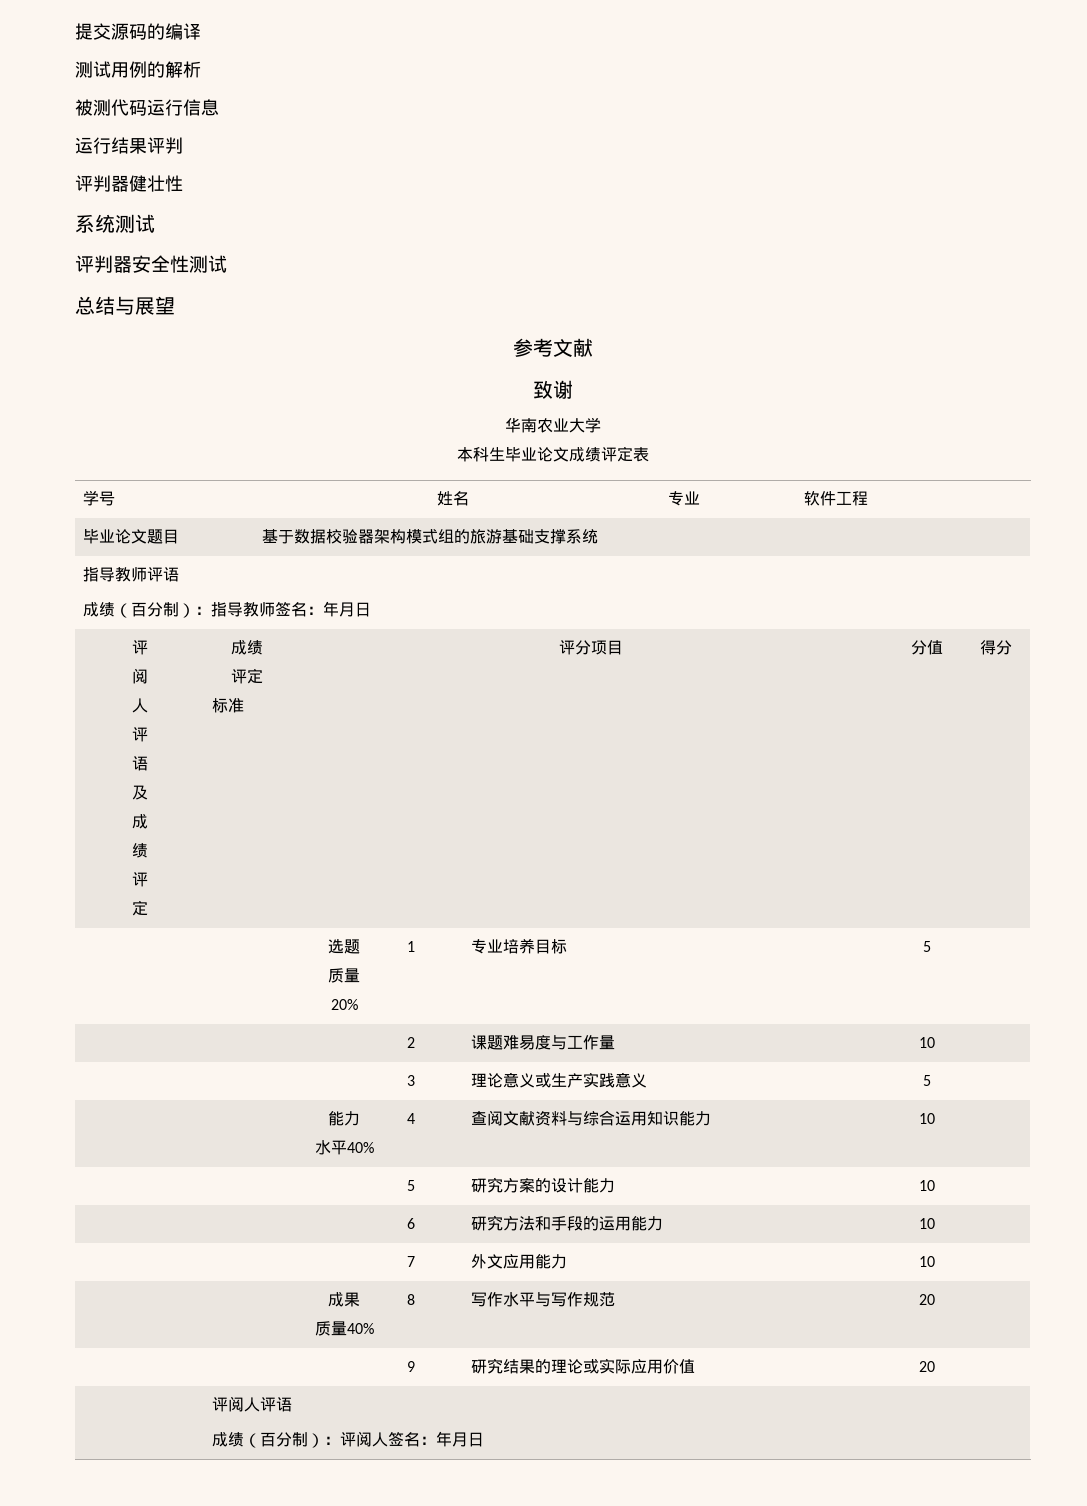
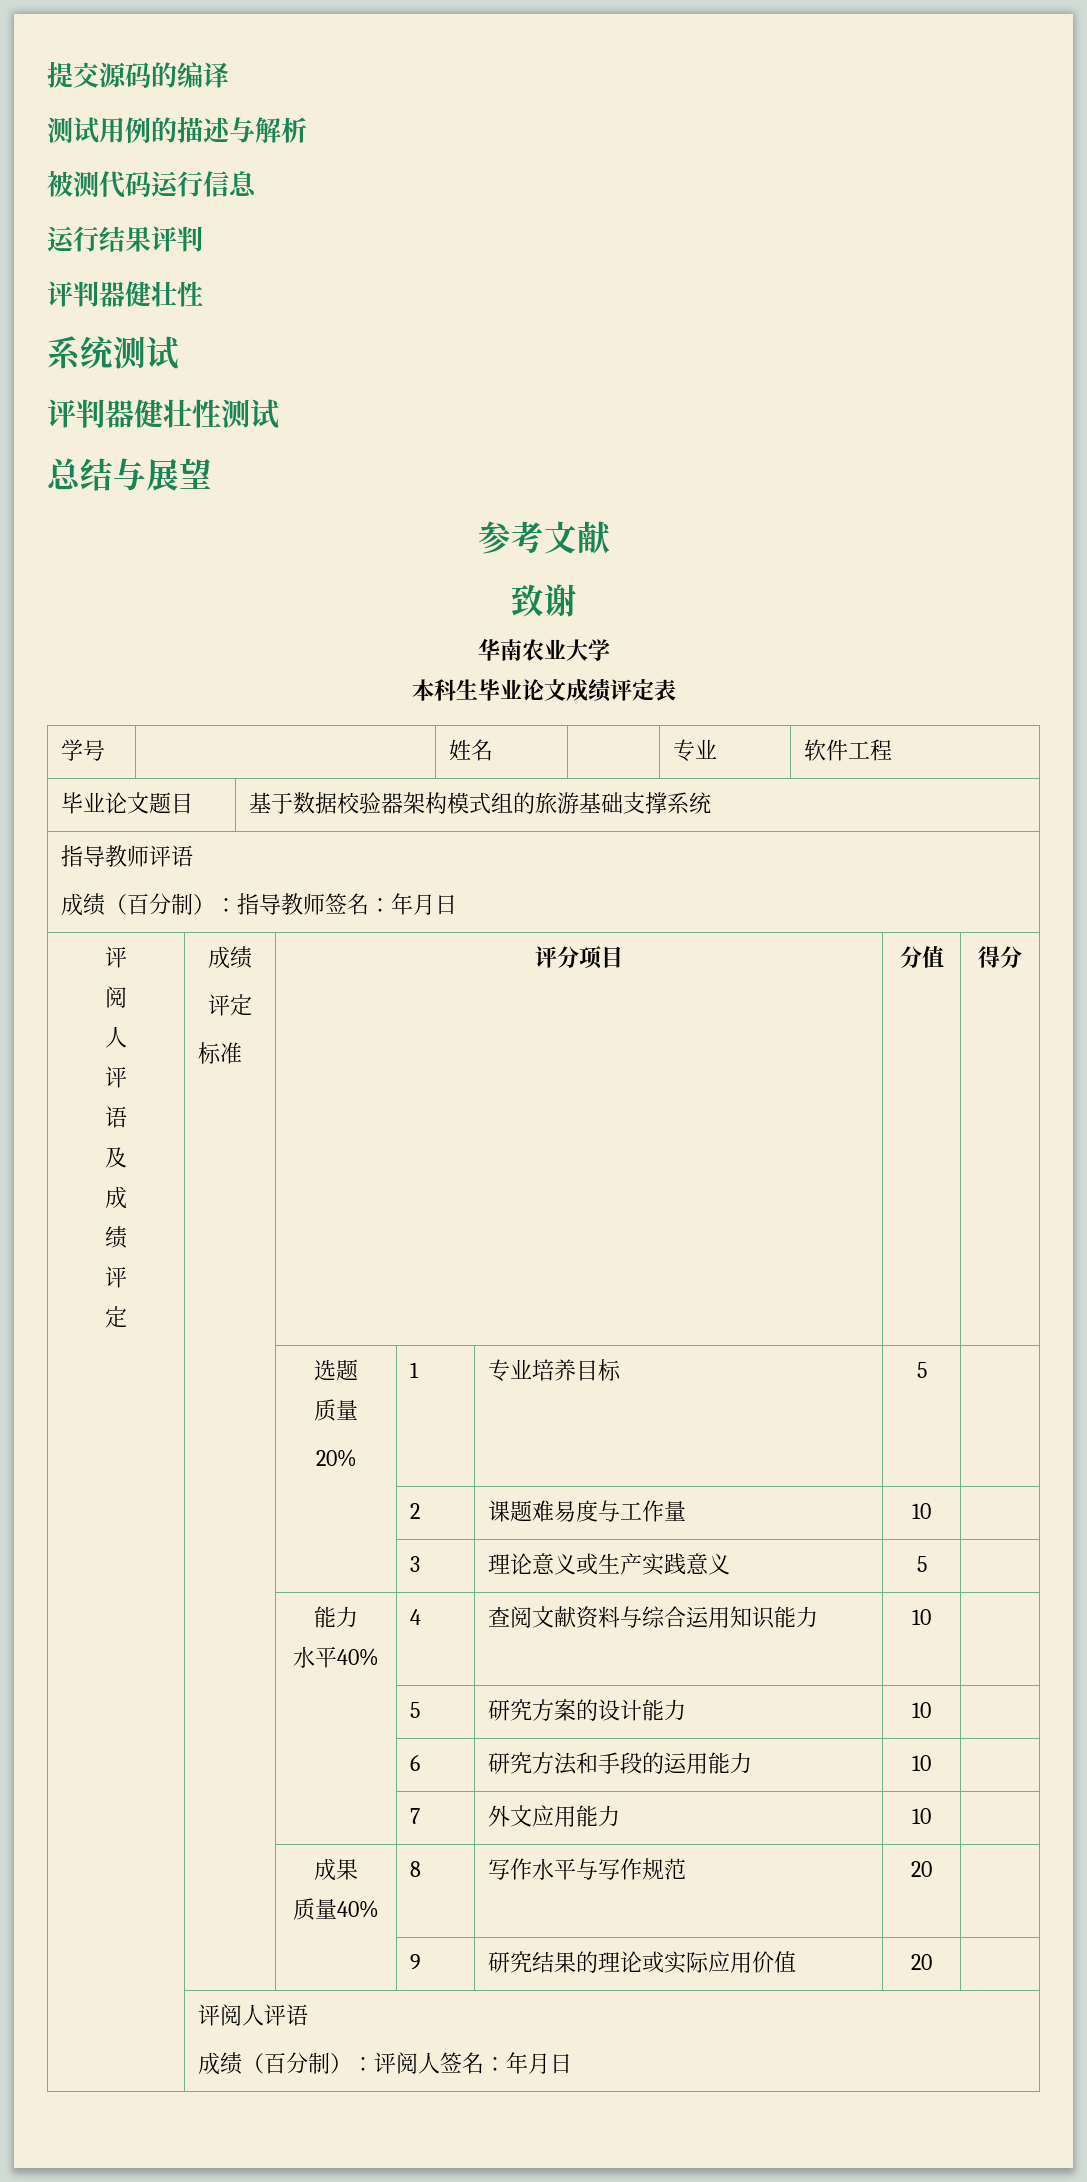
- 测试用例的解析
+ 测试用例的描述与解析
- 评判器安全性测试
+ 评判器健壮性测试

